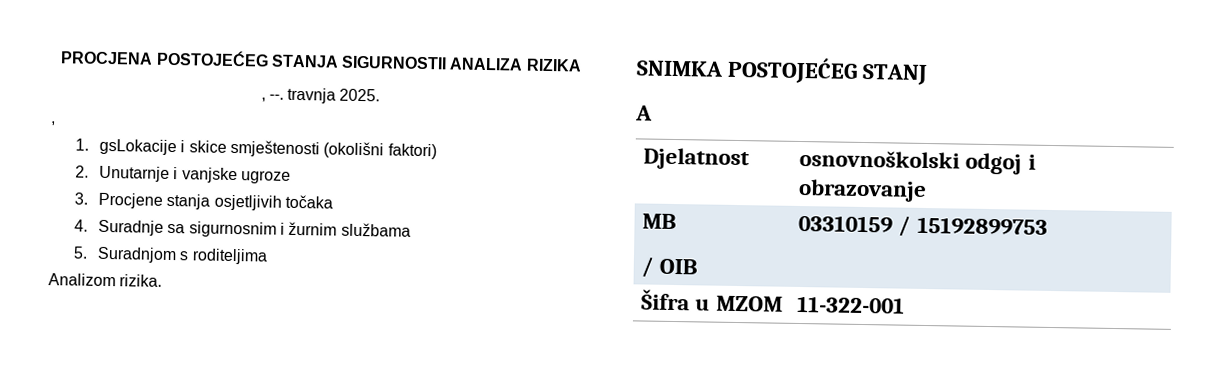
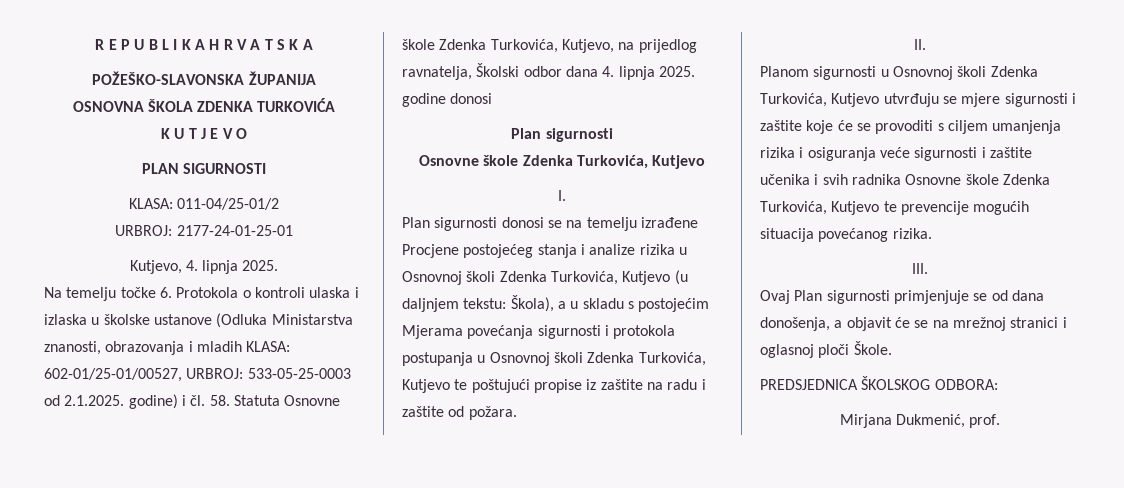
- PROCJENA POSTOJEĆEG STANJA SIGURNOSTII ANALIZA RIZIKA
- , --. travnja 2025.
- ,
- 1. gsLokacije i skice smještenosti (okolišni faktori)
- 2. Unutarnje i vanjske ugroze
- 3. Procjene stanja osjetljivih točaka
- 4. Suradnje sa sigurnosnim i žurnim službama
- 5. Suradnjom s roditeljima
- Analizom rizika.
- SNIMKA POSTOJEĆEG STANJ
- A
- Djelatnost | osnovnoškolski odgoj i obrazovanje
- MB
- / OIB | 03310159 / 15192899753
- Šifra u MZOM | 11-322-001
+ R E P U B L I K A H R V A T S K A
+ POŽEŠKO-SLAVONSKA ŽUPANIJA
+ OSNOVNA ŠKOLA ZDENKA TURKOVIĆA
+ K U T J E V O
+ PLAN SIGURNOSTI
+ KLASA: 011-04/25-01/2
+ URBROJ: 2177-24-01-25-01
+ Kutjevo, 4. lipnja 2025.
+ Na temelju točke 6. Protokola o kontroli ulaska i izlaska u školske ustanove (Odluka Ministarstva znanosti, obrazovanja i mladih KLASA: 602-01/25-01/00527, URBROJ: 533-05-25-0003 od 2.1.2025. godine) i čl. 58. Statuta Osnovne škole Zdenka Turkovića, Kutjevo, na prijedlog ravnatelja, Školski odbor dana 4. lipnja 2025. godine donosi
+ Plan sigurnosti
+ Osnovne škole Zdenka Turkovića, Kutjevo
+ I.
+ Plan sigurnosti donosi se na temelju izrađene Procjene postojećeg stanja i analize rizika u Osnovnoj školi Zdenka Turkovića, Kutjevo (u daljnjem tekstu: Škola), a u skladu s postojećim Mjerama povećanja sigurnosti i protokola postupanja u Osnovnoj školi Zdenka Turkovića, Kutjevo te poštujući propise iz zaštite na radu i zaštite od požara.
+ II.
+ Planom sigurnosti u Osnovnoj školi Zdenka Turkovića, Kutjevo utvrđuju se mjere sigurnosti i zaštite koje će se provoditi s ciljem umanjenja rizika i osiguranja veće sigurnosti i zaštite učenika i svih radnika Osnovne škole Zdenka Turkovića, Kutjevo te prevencije mogućih situacija povećanog rizika.
+ III.
+ Ovaj Plan sigurnosti primjenjuje se od dana donošenja, a objavit će se na mrežnoj stranici i oglasnoj ploči Škole.
+ PREDSJEDNICA ŠKOLSKOG ODBORA:
+ Mirjana Dukmenić, prof.

